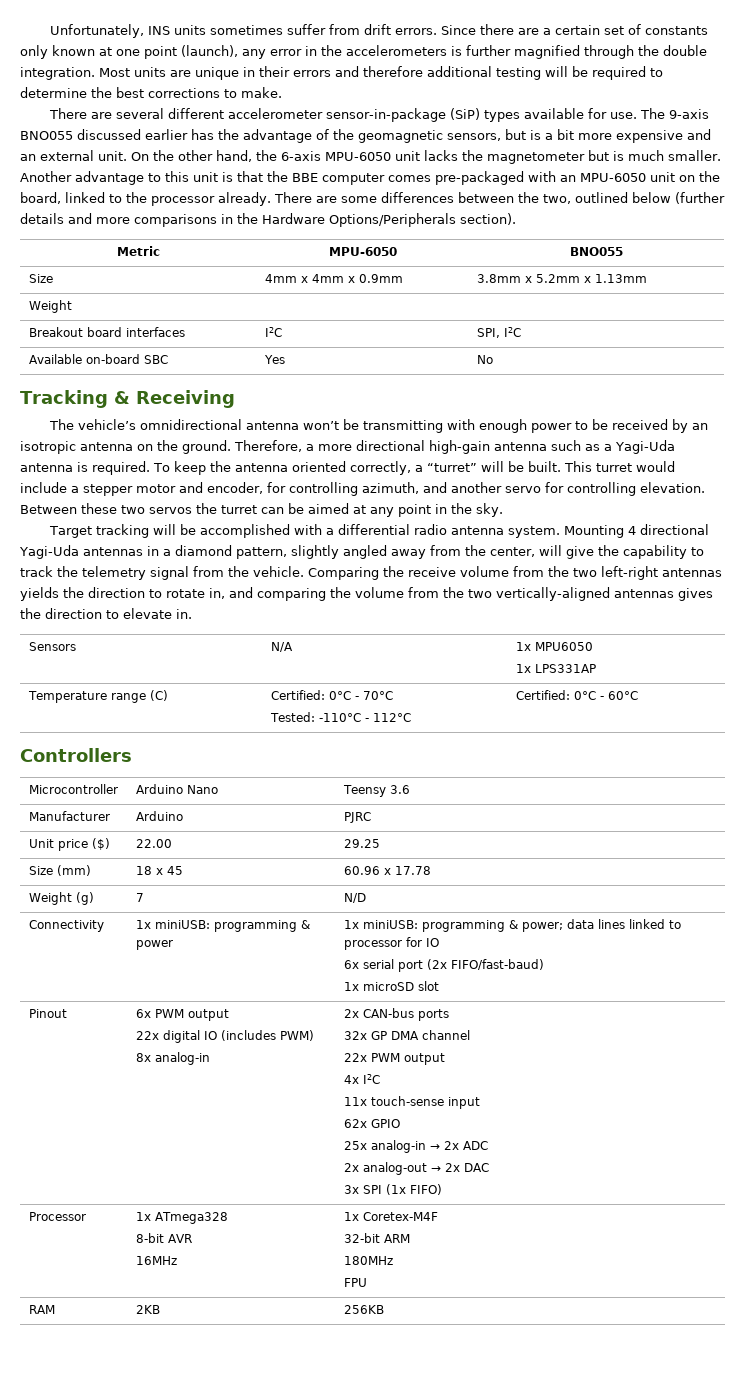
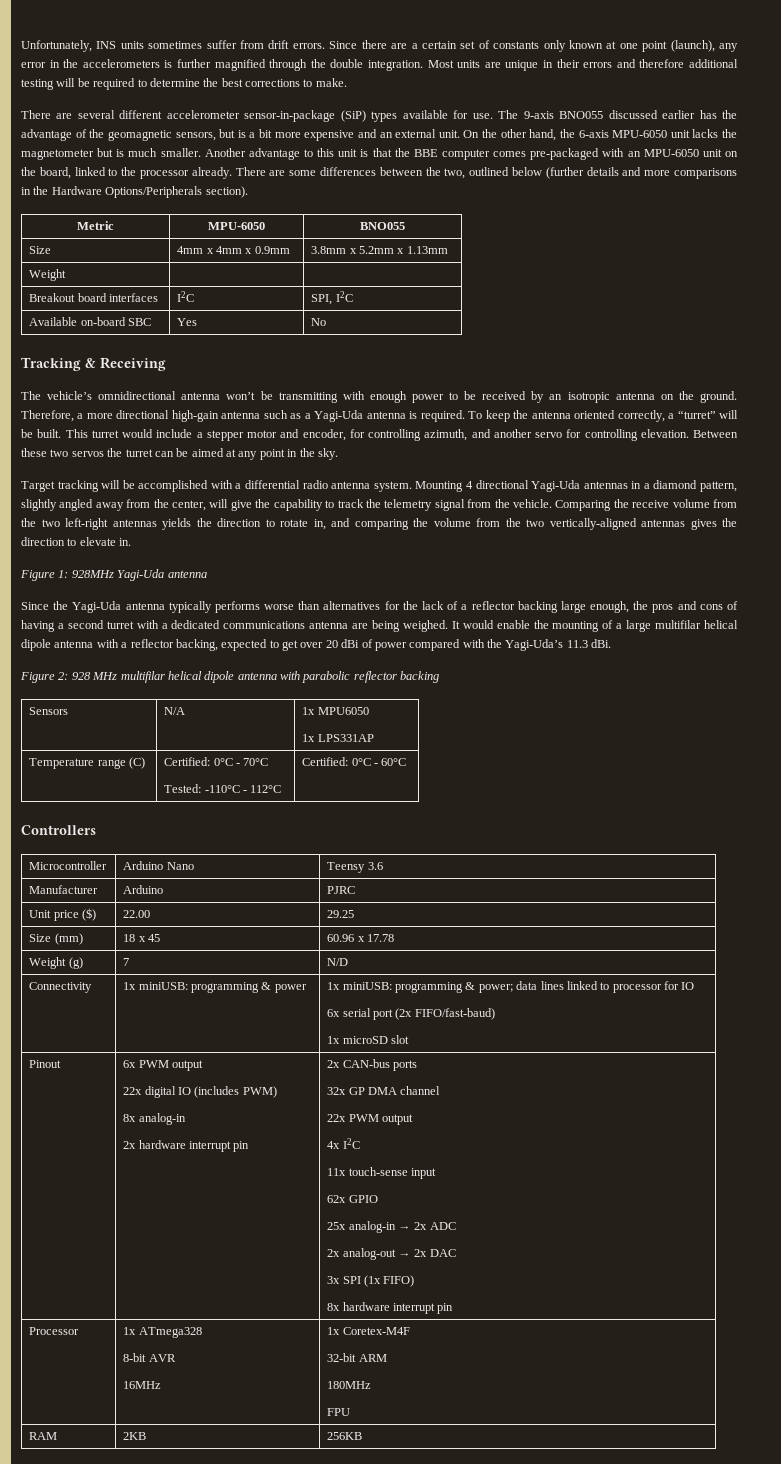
+ Figure 1: 928MHz Yagi-Uda antenna
+ Since the Yagi-Uda antenna typically performs worse than alternatives for the lack of a reflector backing large enough, the pros and cons of having a second turret with a dedicated communications antenna are being weighed. It would enable the mounting of a large multifilar helical dipole antenna with a reflector backing, expected to get over 20 dBi of power compared with the Yagi-Uda’s 11.3 dBi.
+ Figure 2: 928 MHz multifilar helical dipole antenna with parabolic reflector backing
+ 2x hardware interrupt pin
+ 8x hardware interrupt pin

